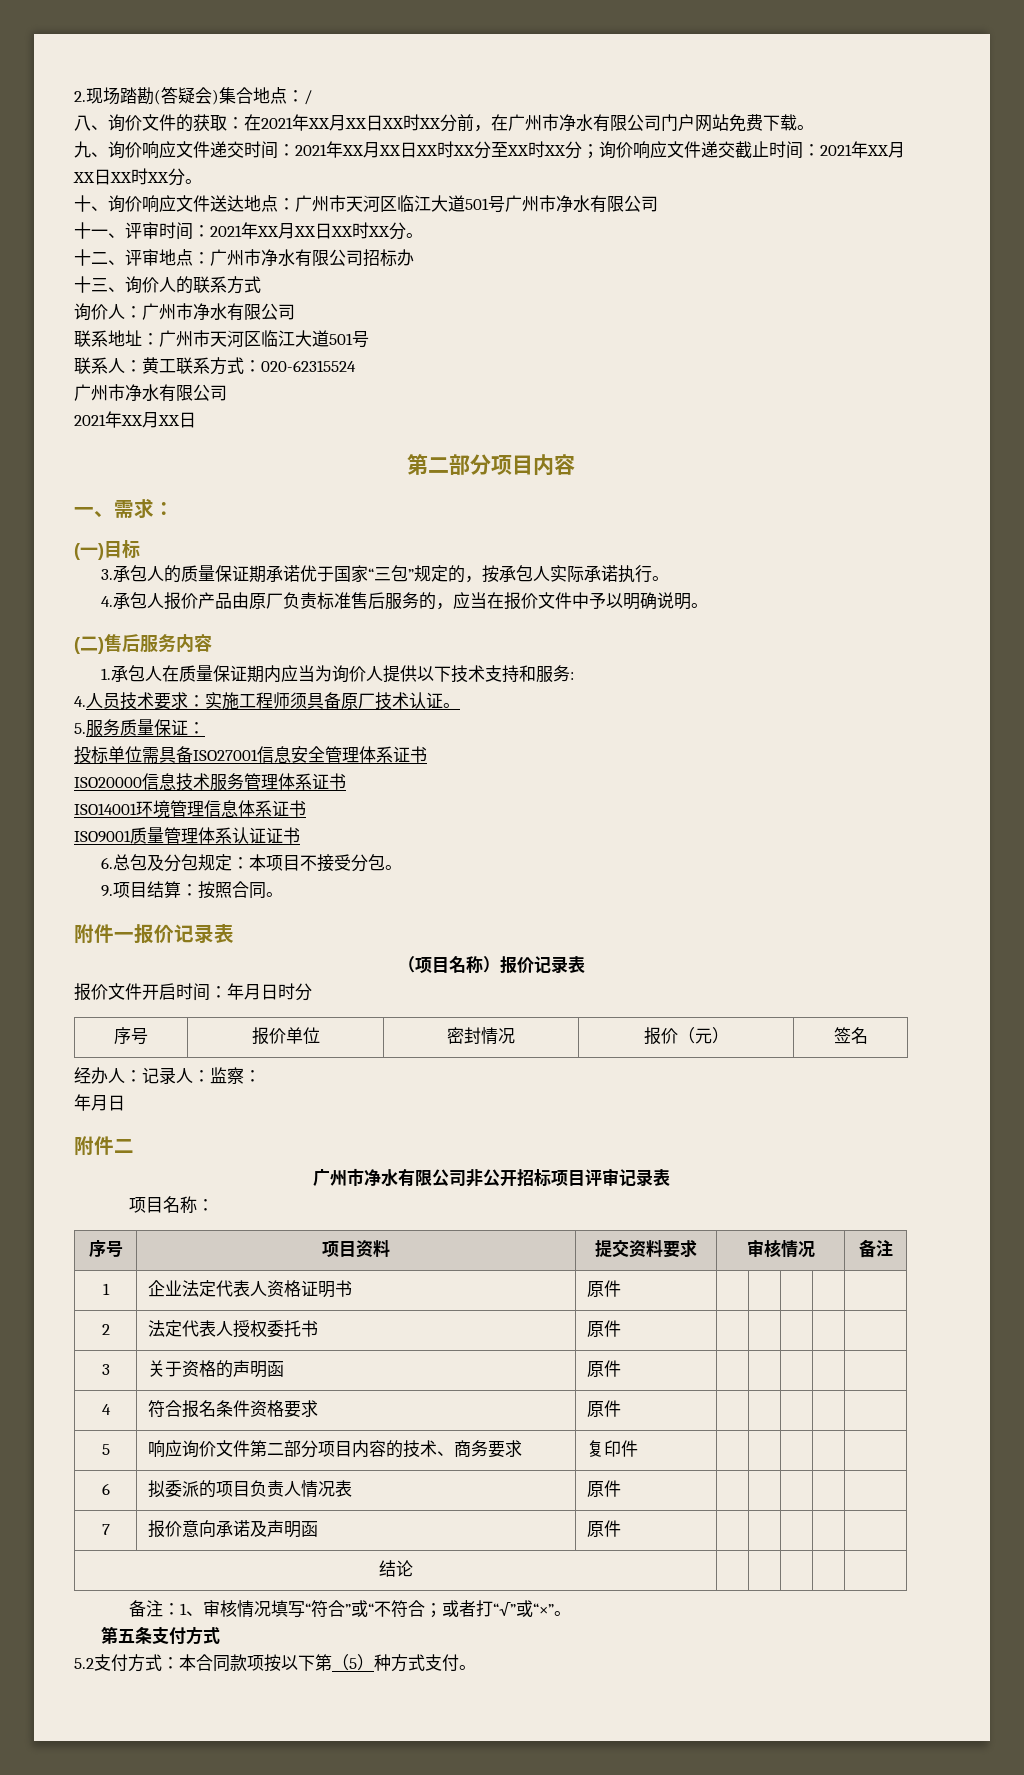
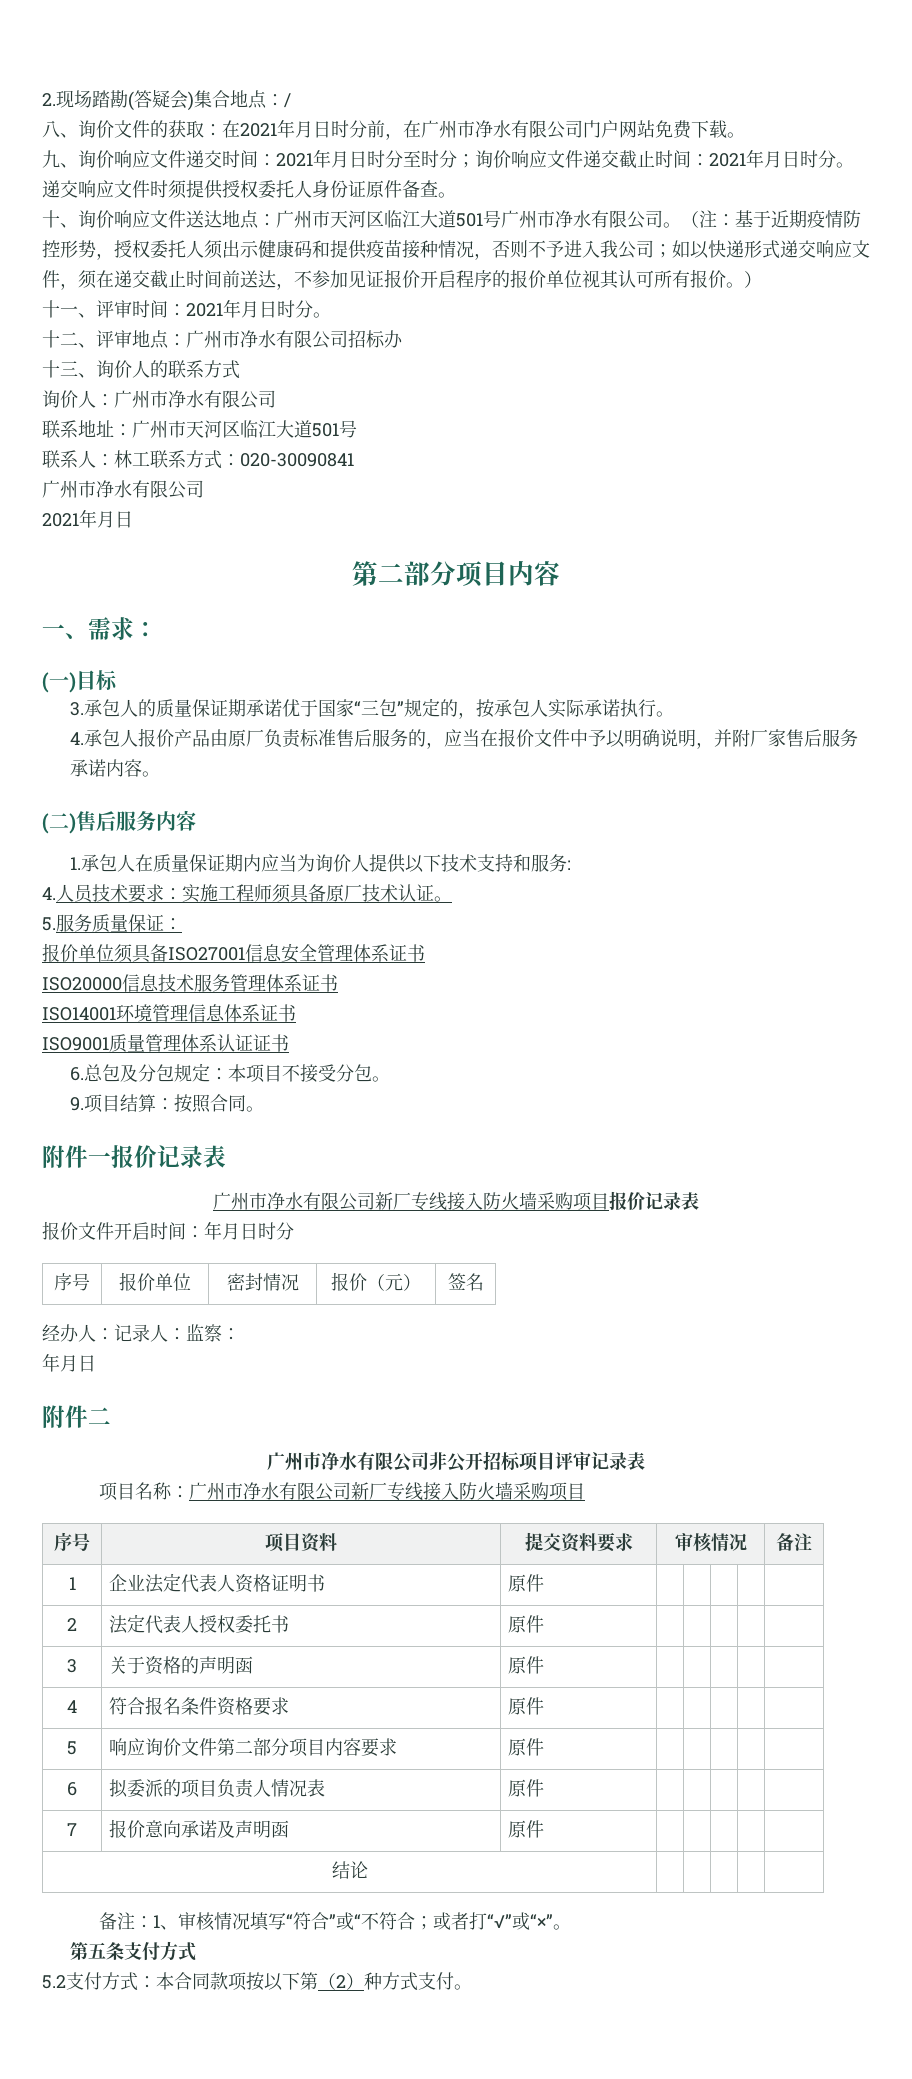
- 八、询价文件的获取：在2021年XX月XX日XX时XX分前，在广州市净水有限公司门户网站免费下载。
+ 八、询价文件的获取：在2021年月日时分前，在广州市净水有限公司门户网站免费下载。
- 九、询价响应文件递交时间：2021年XX月XX日XX时XX分至XX时XX分；询价响应文件递交截止时间：2021年XX月XX日XX时XX分。
+ 九、询价响应文件递交时间：2021年月日时分至时分；询价响应文件递交截止时间：2021年月日时分。递交响应文件时须提供授权委托人身份证原件备查。
- 十、询价响应文件送达地点：广州市天河区临江大道501号广州市净水有限公司
+ 十、询价响应文件送达地点：广州市天河区临江大道501号广州市净水有限公司。（注：基于近期疫情防控形势，授权委托人须出示健康码和提供疫苗接种情况，否则不予进入我公司；如以快递形式递交响应文件，须在递交截止时间前送达，不参加见证报价开启程序的报价单位视其认可所有报价。）
- 十一、评审时间：2021年XX月XX日XX时XX分。
+ 十一、评审时间：2021年月日时分。
- 联系人：黄工联系方式：020-62315524
+ 联系人：林工联系方式：020-30090841
  广州市净水有限公司
- 2021年XX月XX日
+ 2021年月日
- 4.承包人报价产品由原厂负责标准售后服务的，应当在报价文件中予以明确说明。
+ 4.承包人报价产品由原厂负责标准售后服务的，应当在报价文件中予以明确说明，并附厂家售后服务承诺内容。
- 投标单位需具备ISO27001信息安全管理体系证书
+ 报价单位须具备ISO27001信息安全管理体系证书
- （项目名称）报价记录表
+ 广州市净水有限公司新厂专线接入防火墙采购项目报价记录表
- 项目名称：
+ 项目名称：广州市净水有限公司新厂专线接入防火墙采购项目
- 5 | 响应询价文件第二部分项目内容的技术、商务要求 | 复印件 | | | | |
+ 5 | 响应询价文件第二部分项目内容要求 | 原件 | | | | |
- 5.2支付方式：本合同款项按以下第（5）种方式支付。
+ 5.2支付方式：本合同款项按以下第（2）种方式支付。

